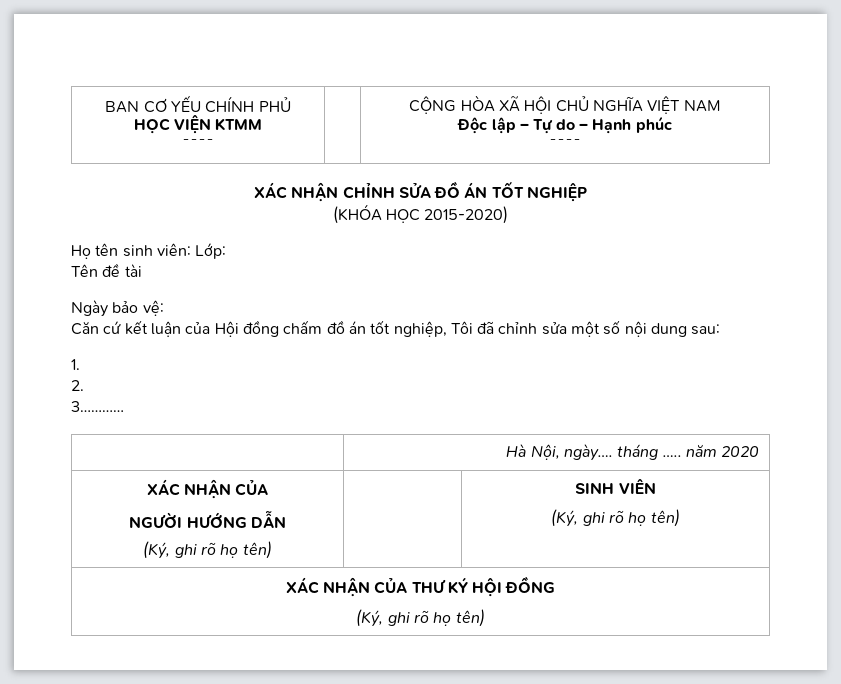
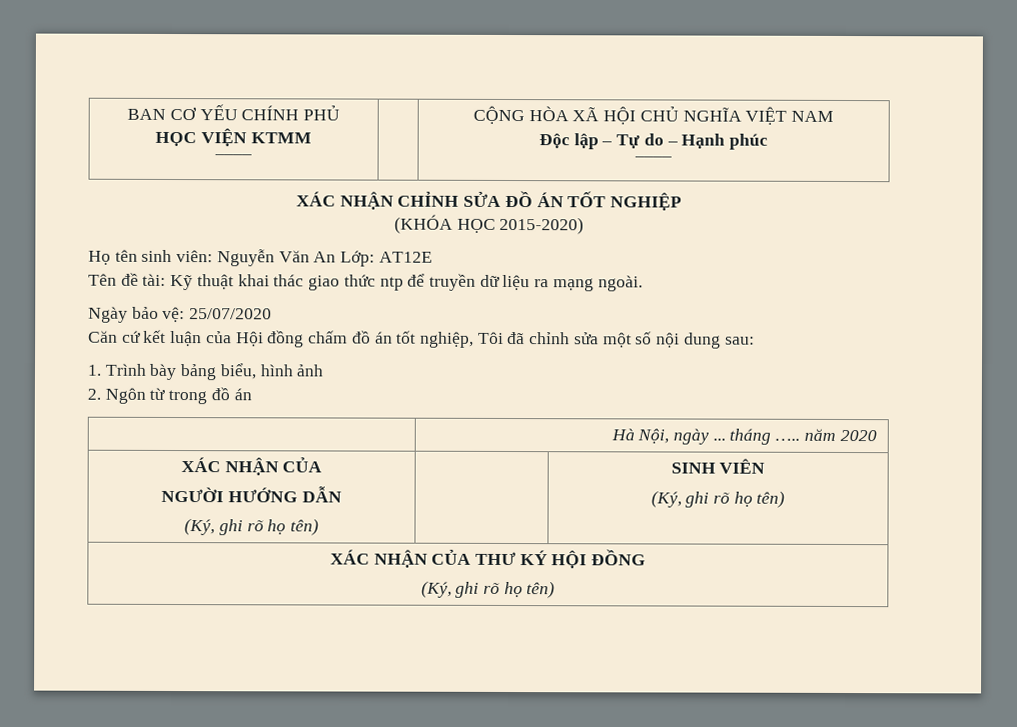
- Họ tên sinh viên: Lớp:
+ Họ tên sinh viên: Nguyễn Văn An Lớp: AT12E
- Tên đề tài
+ Tên đề tài: Kỹ thuật khai thác giao thức ntp để truyền dữ liệu ra mạng ngoài.
- Ngày bảo vệ:
+ Ngày bảo vệ: 25/07/2020
- 1.
- 2.
- 3…………
+ 1. Trình bày bảng biểu, hình ảnh
+ 2. Ngôn từ trong đồ án
- | Hà Nội, ngày…. tháng ….. năm 2020
+ | Hà Nội, ngày ... tháng ….. năm 2020

